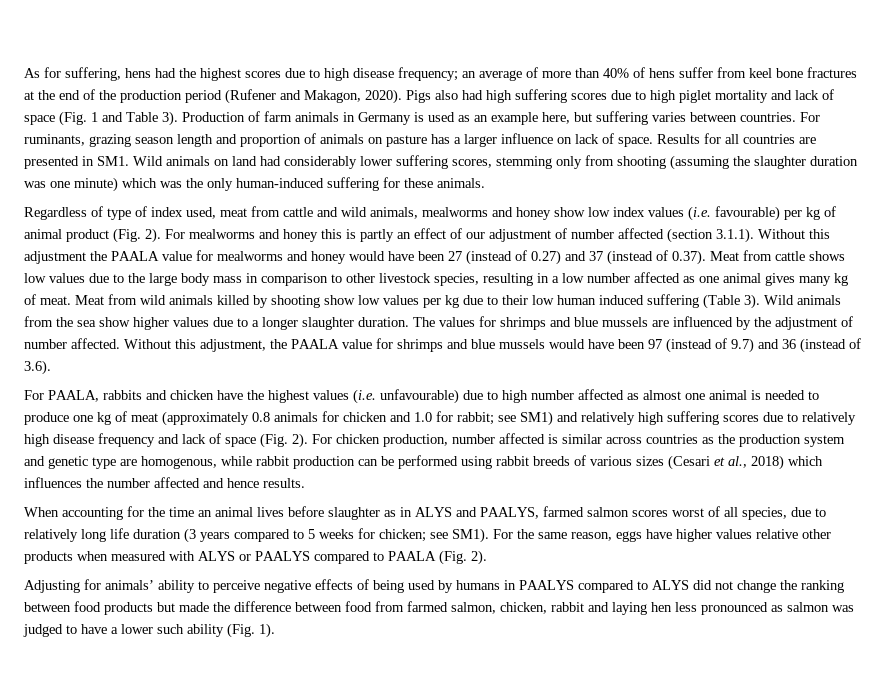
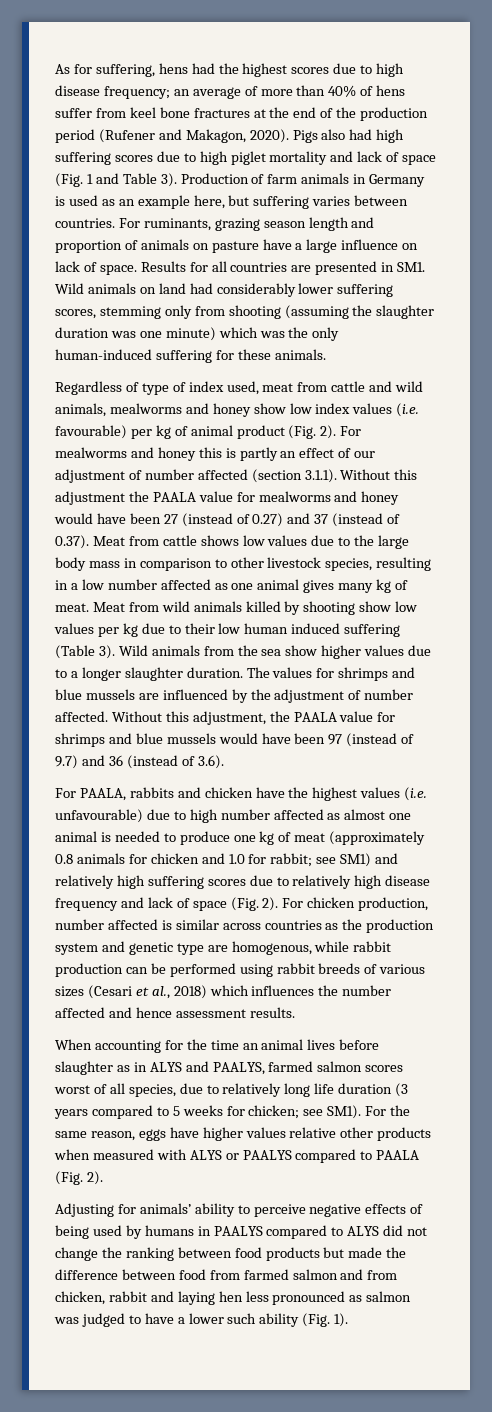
- For ruminants, grazing season length and proportion of animals on pasture has a larger influence on lack of space.
+ For ruminants, grazing season length and proportion of animals on pasture have a large influence on lack of space.
- For chicken production, number affected is similar across countries as the production system and genetic type are homogenous, while rabbit production can be performed using rabbit breeds of various sizes (Cesari et al., 2018) which influences the number affected and hence results.
+ For chicken production, number affected is similar across countries as the production system and genetic type are homogenous, while rabbit production can be performed using rabbit breeds of various sizes (Cesari et al., 2018) which influences the number affected and hence assessment results.
- Adjusting for animals’ ability to perceive negative effects of being used by humans in PAALYS compared to ALYS did not change the ranking between food products but made the difference between food from farmed salmon, chicken, rabbit and laying hen less pronounced as salmon was judged to have a lower such ability (Fig. 1).
+ Adjusting for animals’ ability to perceive negative effects of being used by humans in PAALYS compared to ALYS did not change the ranking between food products but made the difference between food from farmed salmon and from chicken, rabbit and laying hen less pronounced as salmon was judged to have a lower such ability (Fig. 1).

